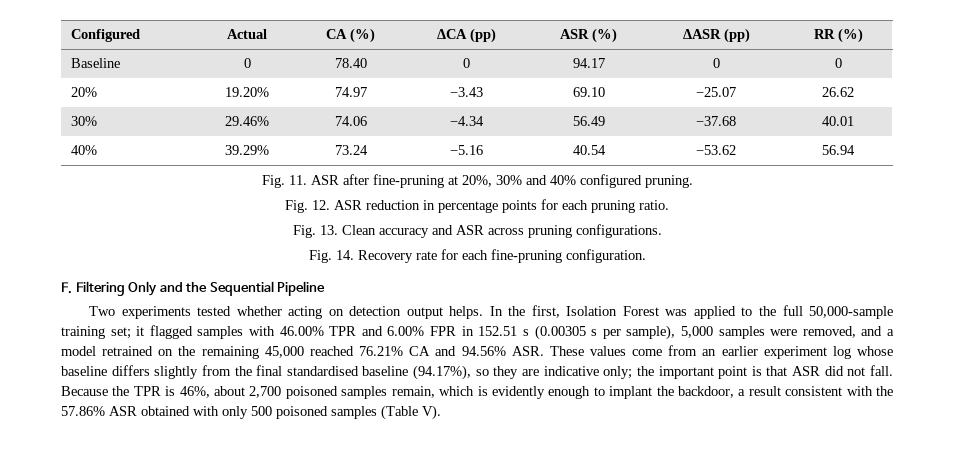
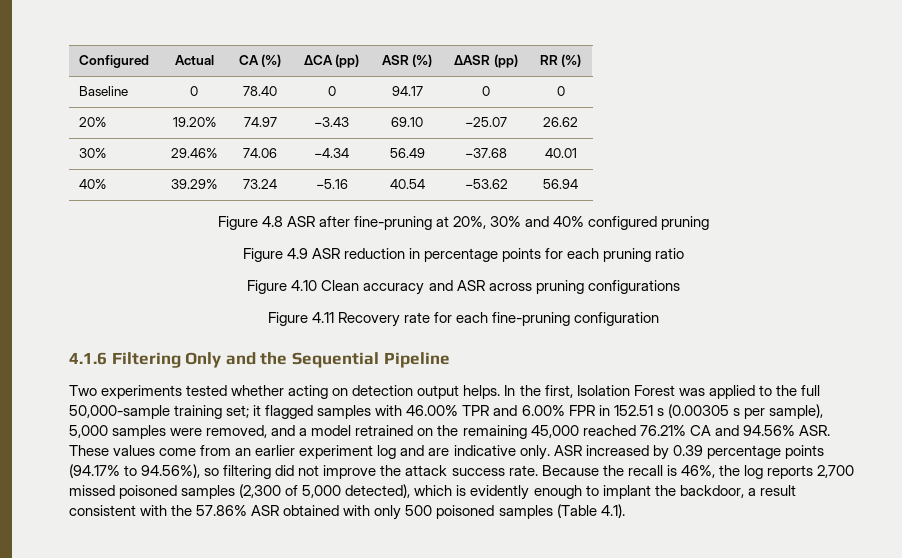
- Fig. 11. ASR after fine-pruning at 20%, 30% and 40% configured pruning.
- Fig. 12. ASR reduction in percentage points for each pruning ratio.
- Fig. 13. Clean accuracy and ASR across pruning configurations.
- Fig. 14. Recovery rate for each fine-pruning configuration.
- F. Filtering Only and the Sequential Pipeline
+ Figure 4.8 ASR after fine-pruning at 20%, 30% and 40% configured pruning
+ Figure 4.9 ASR reduction in percentage points for each pruning ratio
+ Figure 4.10 Clean accuracy and ASR across pruning configurations
+ Figure 4.11 Recovery rate for each fine-pruning configuration
+ 4.1.6 Filtering Only and the Sequential Pipeline
- In the first, Isolation Forest was applied to the full 50,000-sample training set; it flagged samples with 46.00% TPR and 6.00% FPR in 152.51 s (0.00305 s per sample), 5,000 samples were removed, and a model retrained on the remaining 45,000 reached 76.21% CA and 94.56% ASR. These values come from an earlier experiment log whose baseline differs slightly from the final standardised baseline (94.17%), so they are indicative only; the important point is that ASR did not fall.
+ In the first, Isolation Forest was applied to the full 50,000-sample training set; it flagged samples with 46.00% TPR and 6.00% FPR in 152.51 s (0.00305 s per sample), 5,000 samples were removed, and a model retrained on the remaining 45,000 reached 76.21% CA and 94.56% ASR. These values come from an earlier experiment log and are indicative only. ASR increased by 0.39 percentage points (94.17% to 94.56%), so filtering did not improve the attack success rate.
- Because the TPR is 46%, about 2,700 poisoned samples remain, which is evidently enough to implant the backdoor, a result consistent with the 57.86% ASR obtained with only 500 poisoned samples (Table V).
+ Because the recall is 46%, the log reports 2,700 missed poisoned samples (2,300 of 5,000 detected), which is evidently enough to implant the backdoor, a result consistent with the 57.86% ASR obtained with only 500 poisoned samples (Table 4.1).

